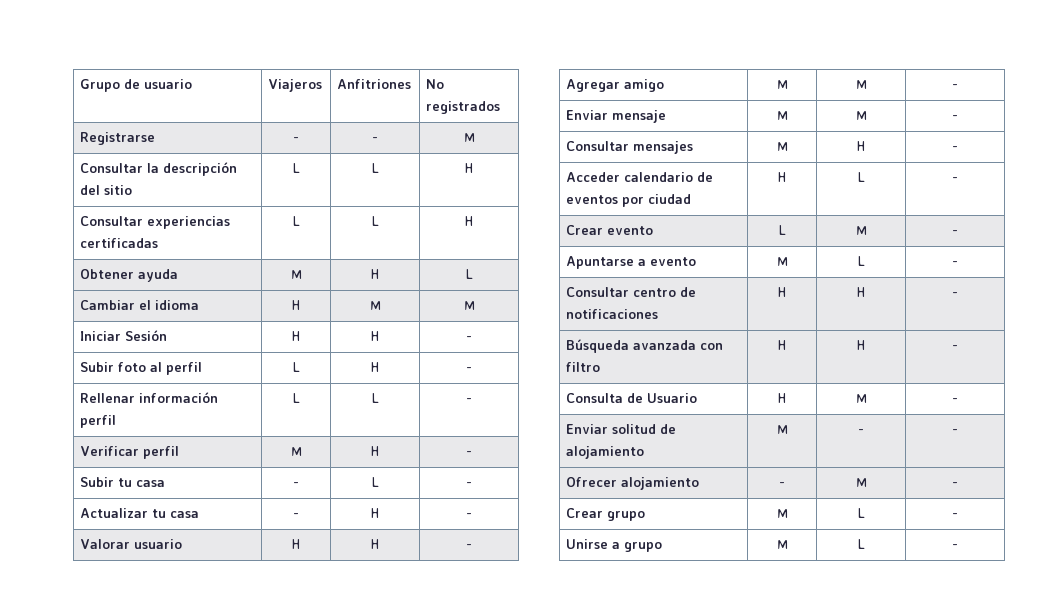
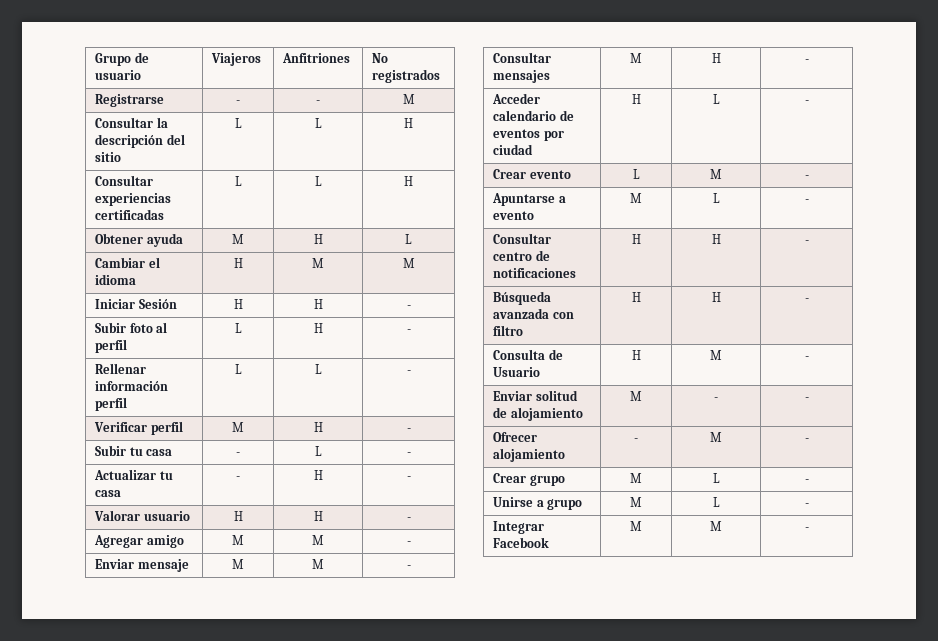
+ Integrar Facebook | M | M | -

